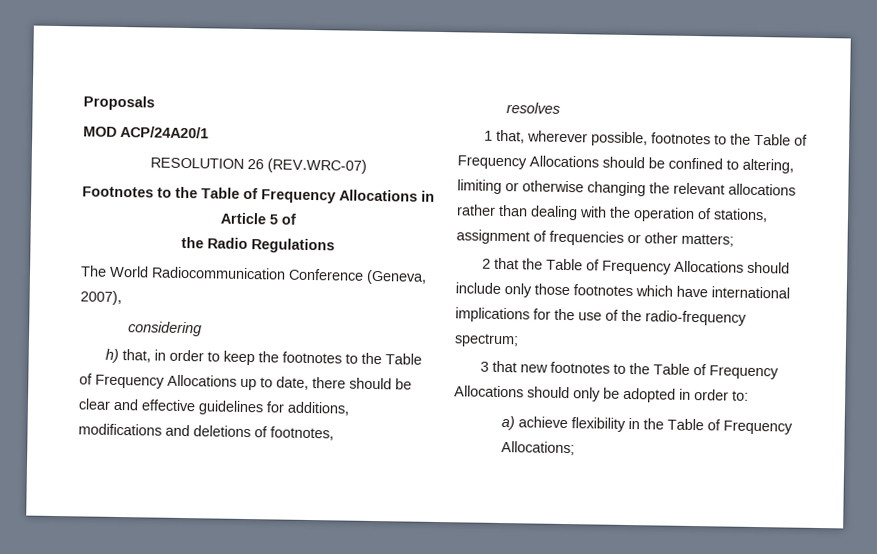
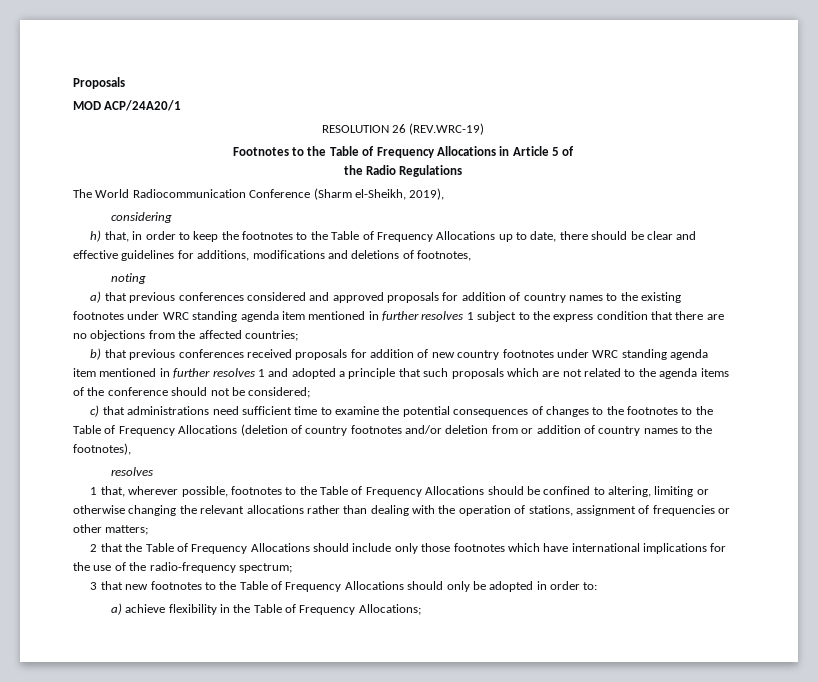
- RESOLUTION 26 (REV.WRC-07)
+ RESOLUTION 26 (REV.WRC-19)
- The World Radiocommunication Conference (Geneva, 2007),
+ The World Radiocommunication Conference (Sharm el-Sheikh, 2019),
+ noting
+ a) that previous conferences considered and approved proposals for addition of country names to the existing footnotes under WRC standing agenda item mentioned in further resolves 1 subject to the express condition that there are no objections from the affected countries;
+ b) that previous conferences received proposals for addition of new country footnotes under WRC standing agenda item mentioned in further resolves 1 and adopted a principle that such proposals which are not related to the agenda items of the conference should not be considered;
+ c) that administrations need sufficient time to examine the potential consequences of changes to the footnotes to the Table of Frequency Allocations (deletion of country footnotes and/or deletion from or addition of country names to the footnotes),

